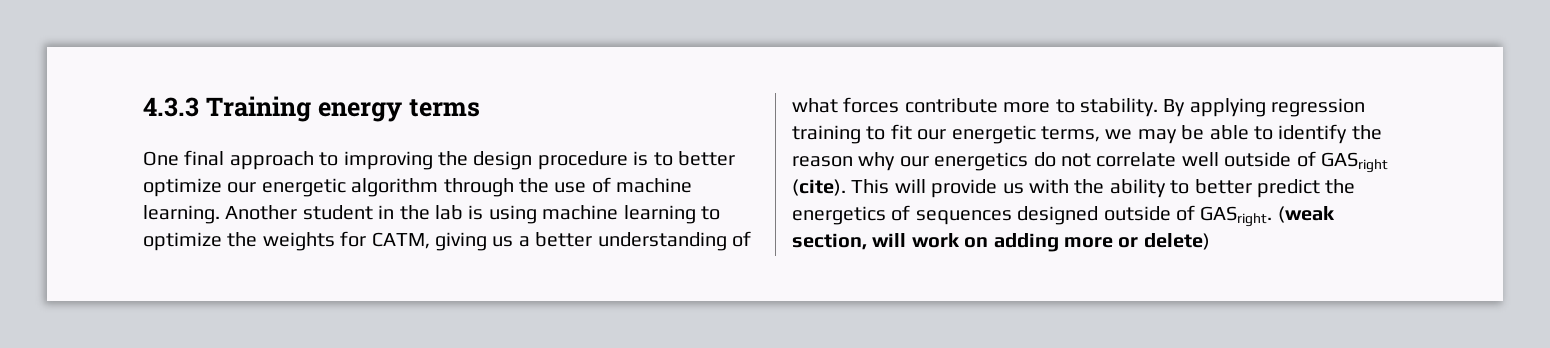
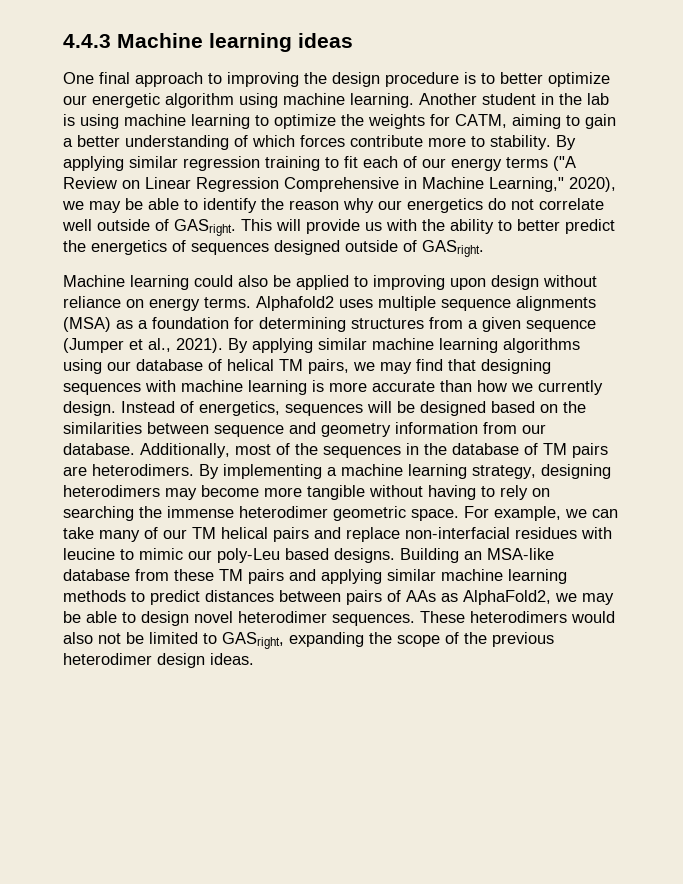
- 4.3.3 Training energy terms
+ 4.4.3 Machine learning ideas
- One final approach to improving the design procedure is to better optimize our energetic algorithm through the use of machine learning.
+ One final approach to improving the design procedure is to better optimize our energetic algorithm using machine learning.
- Another student in the lab is using machine learning to optimize the weights for CATM, giving us a better understanding of what forces contribute more to stability.
+ Another student in the lab is using machine learning to optimize the weights for CATM, aiming to gain a better understanding of which forces contribute more to stability.
- By applying regression training to fit our energetic terms, we may be able to identify the reason why our energetics do not correlate well outside of GASright (cite).
+ By applying similar regression training to fit each of our energy terms ("A Review on Linear Regression Comprehensive in Machine Learning," 2020), we may be able to identify the reason why our energetics do not correlate well outside of GASright.
- This will provide us with the ability to better predict the energetics of sequences designed outside of GASright. (weak section, will work on adding more or delete)
+ This will provide us with the ability to better predict the energetics of sequences designed outside of GASright.
+ Machine learning could also be applied to improving upon design without reliance on energy terms. Alphafold2 uses multiple sequence alignments (MSA) as a foundation for determining structures from a given sequence (Jumper et al., 2021). By applying similar machine learning algorithms using our database of helical TM pairs, we may find that designing sequences with machine learning is more accurate than how we currently design. Instead of energetics, sequences will be designed based on the similarities between sequence and geometry information from our database. Additionally, most of the sequences in the database of TM pairs are heterodimers. By implementing a machine learning strategy, designing heterodimers may become more tangible without having to rely on searching the immense heterodimer geometric space. For example, we can take many of our TM helical pairs and replace non-interfacial residues with leucine to mimic our poly-Leu based designs. Building an MSA-like database from these TM pairs and applying similar machine learning methods to predict distances between pairs of AAs as AlphaFold2, we may be able to design novel heterodimer sequences. These heterodimers would also not be limited to GASright, expanding the scope of the previous heterodimer design ideas.

